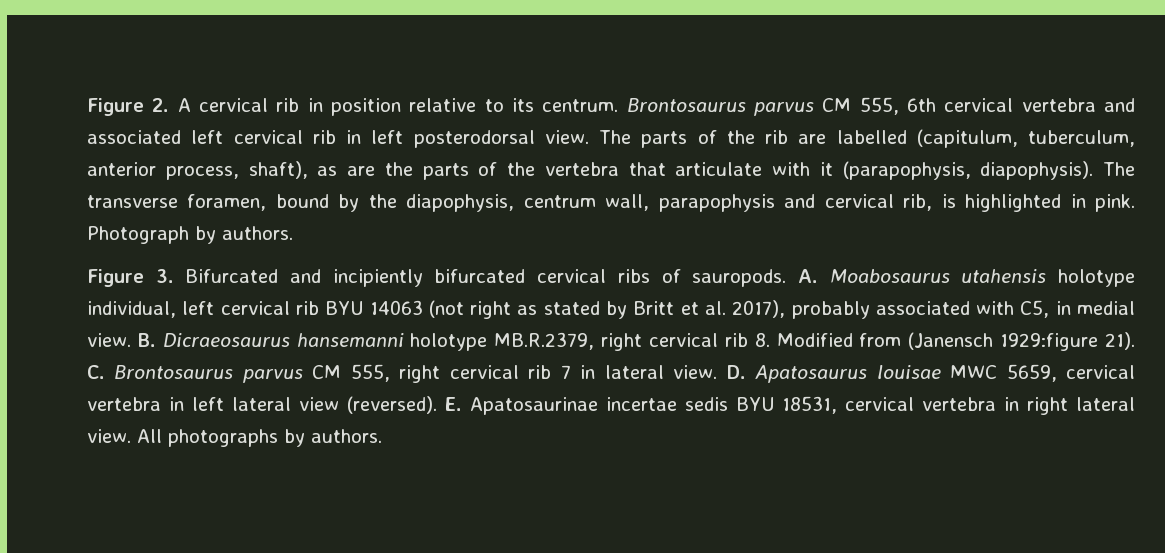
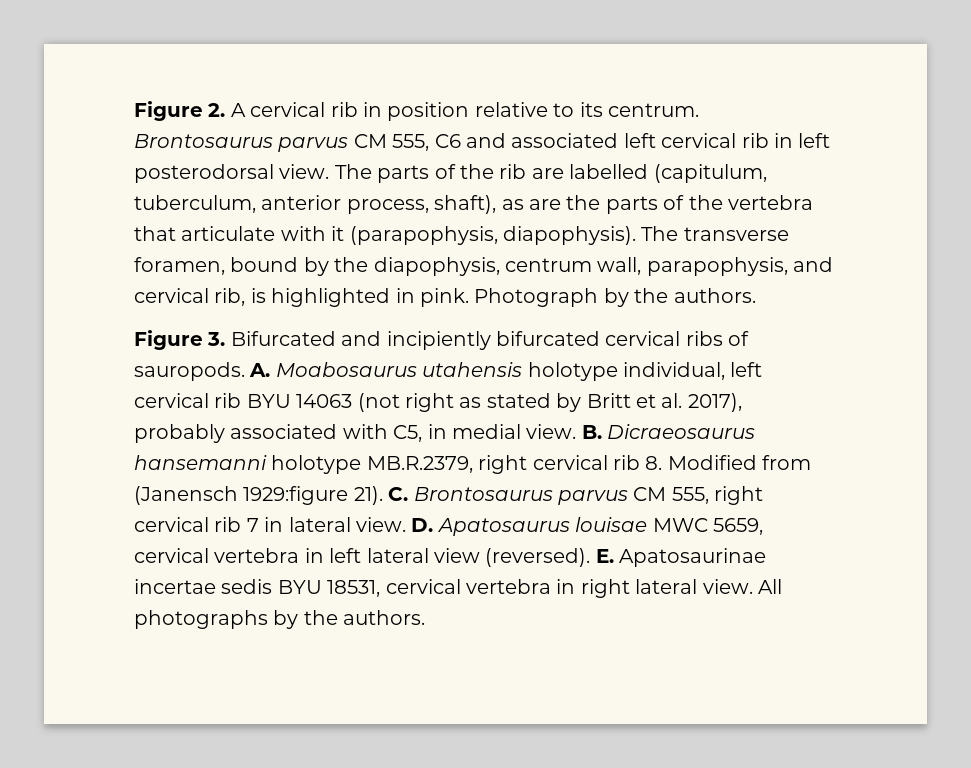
- Brontosaurus parvus CM 555, 6th cervical vertebra and associated left cervical rib in left posterodorsal view.
+ Brontosaurus parvus CM 555, C6 and associated left cervical rib in left posterodorsal view.
- The transverse foramen, bound by the diapophysis, centrum wall, parapophysis and cervical rib, is highlighted in pink.
+ The transverse foramen, bound by the diapophysis, centrum wall, parapophysis, and cervical rib, is highlighted in pink.
- Photograph by authors.
+ Photograph by the authors.
- All photographs by authors.
+ All photographs by the authors.

